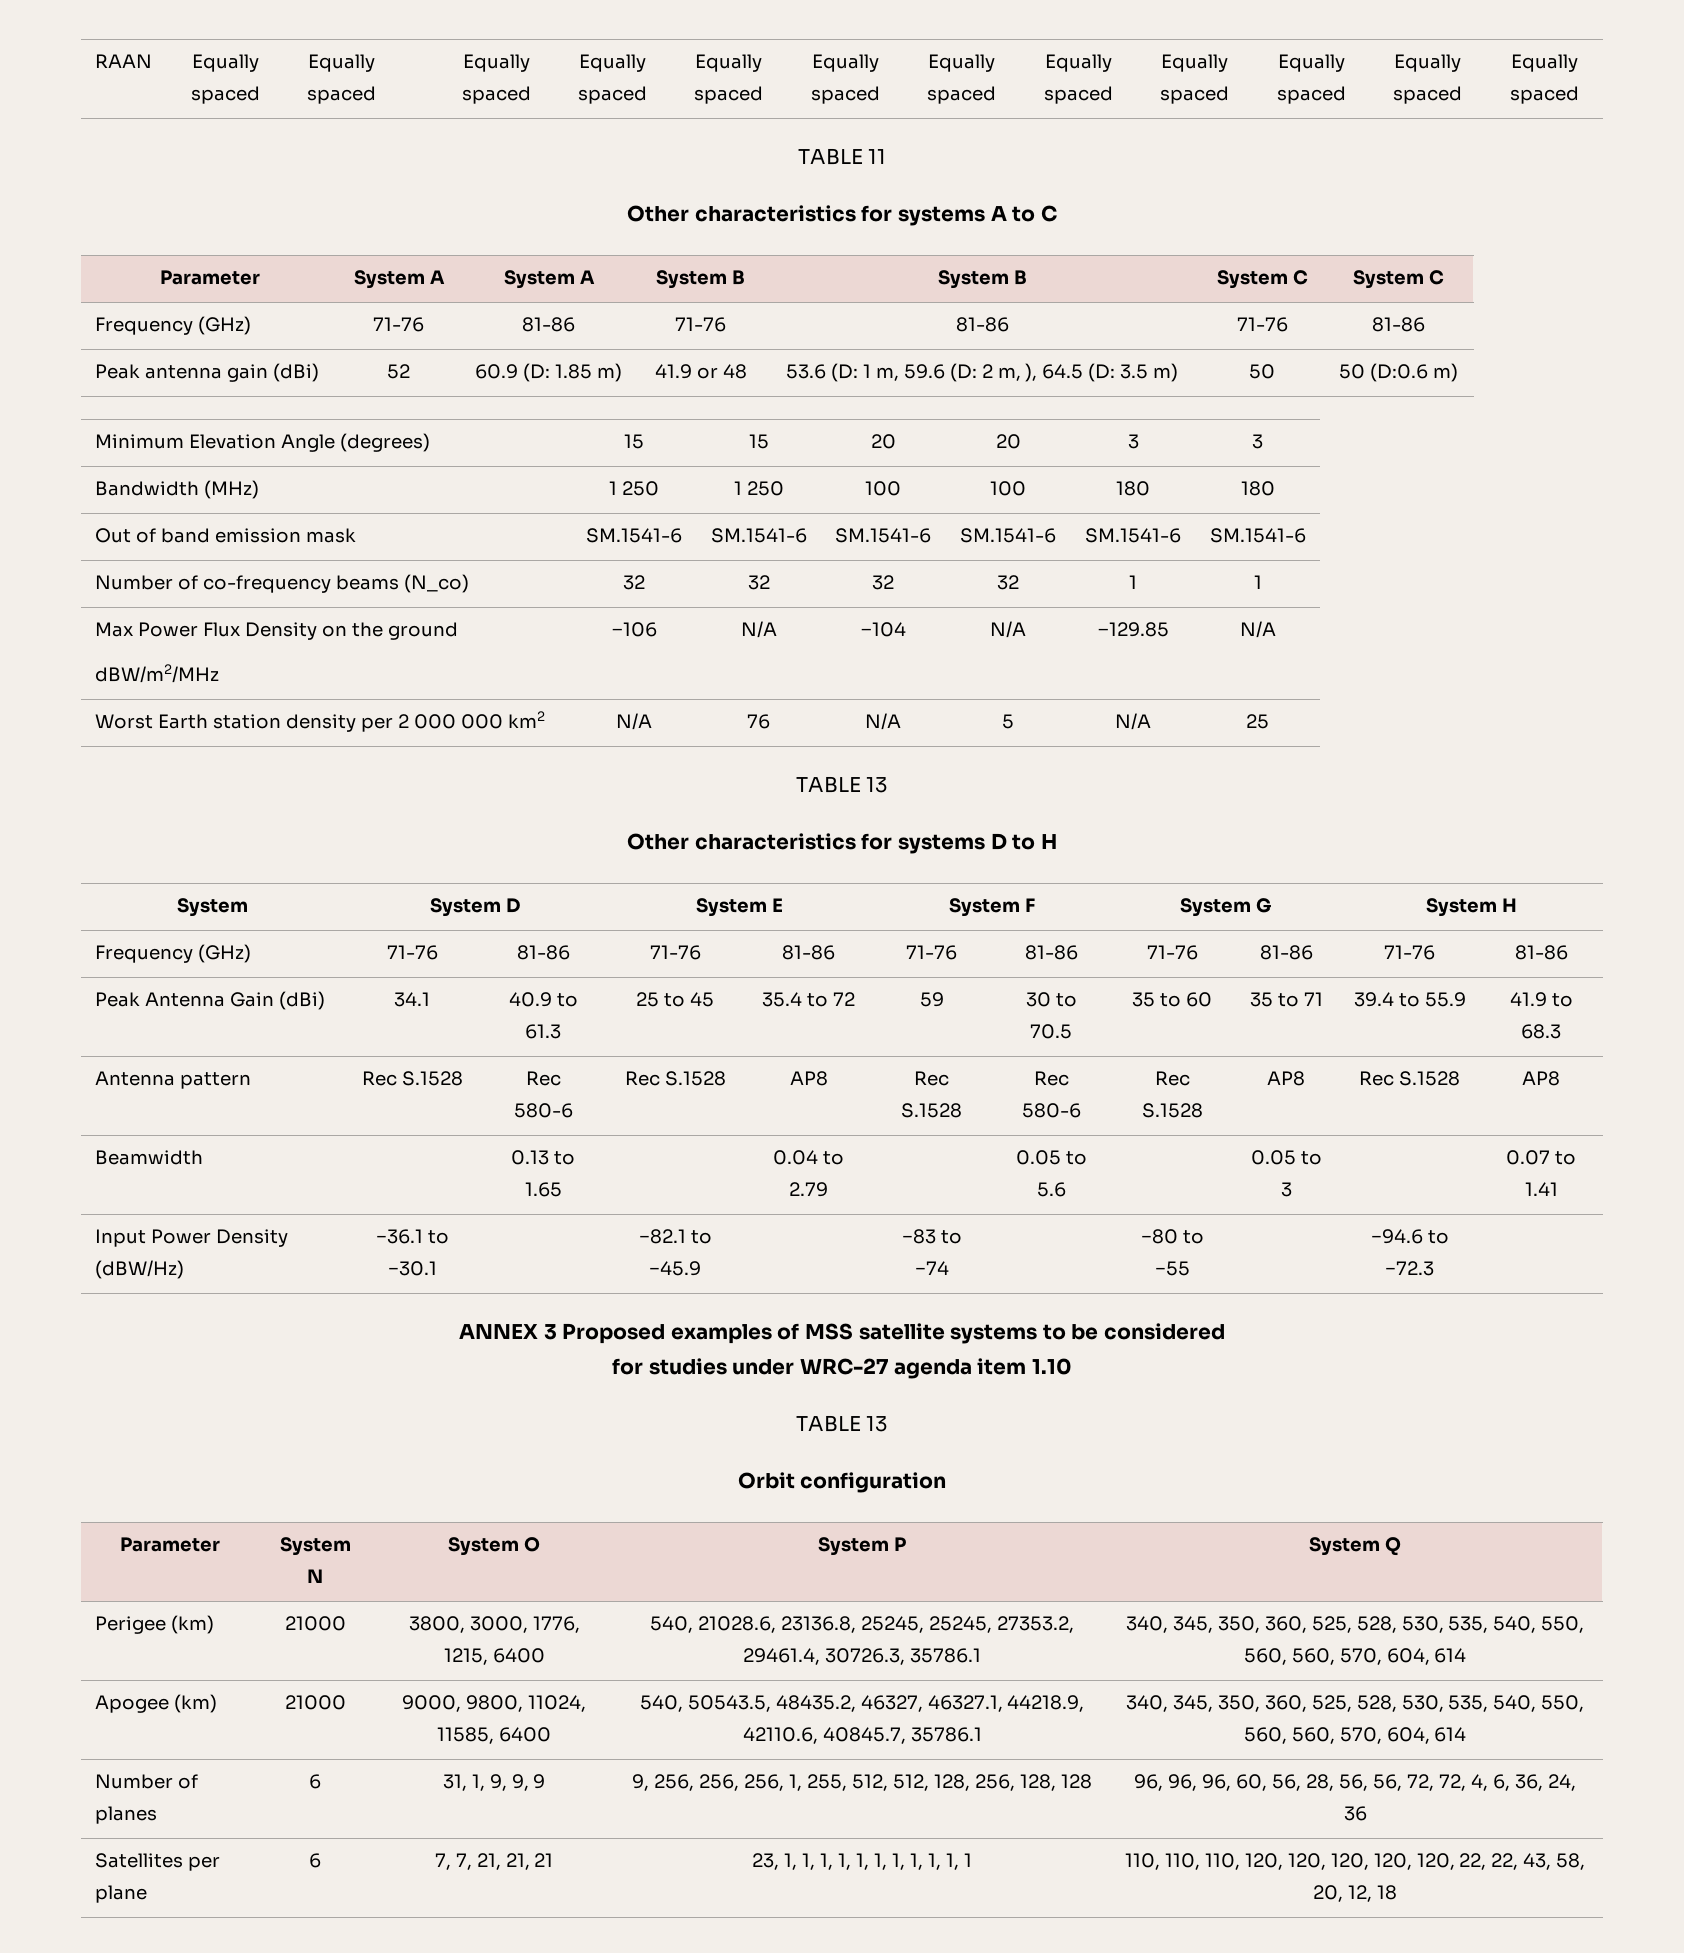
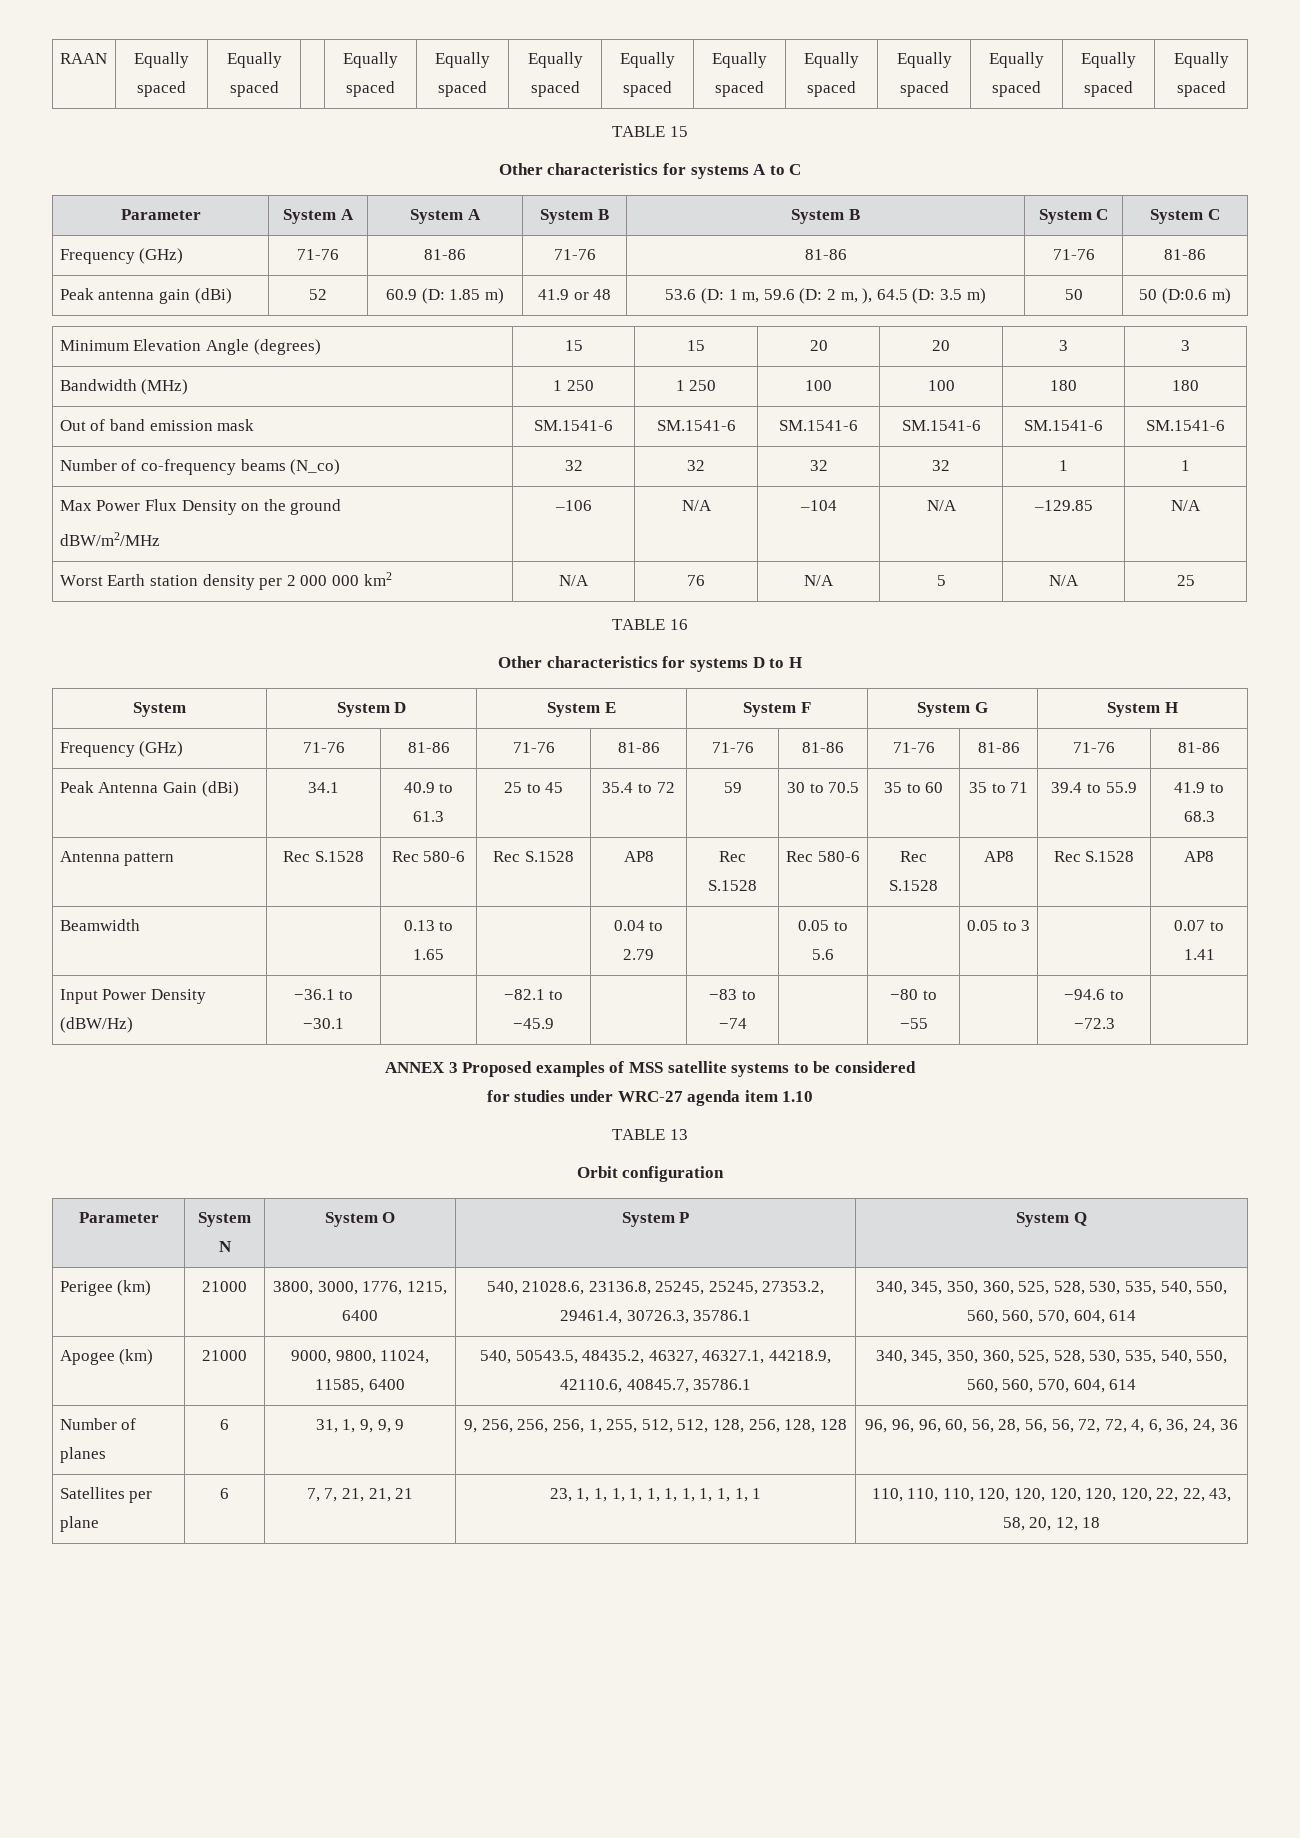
- TABLE 11
+ TABLE 15
  Worst Earth station density per 2 000 000 km2 | N/A | 76 | N/A | 5 | N/A | 25
- TABLE 13
+ TABLE 16

